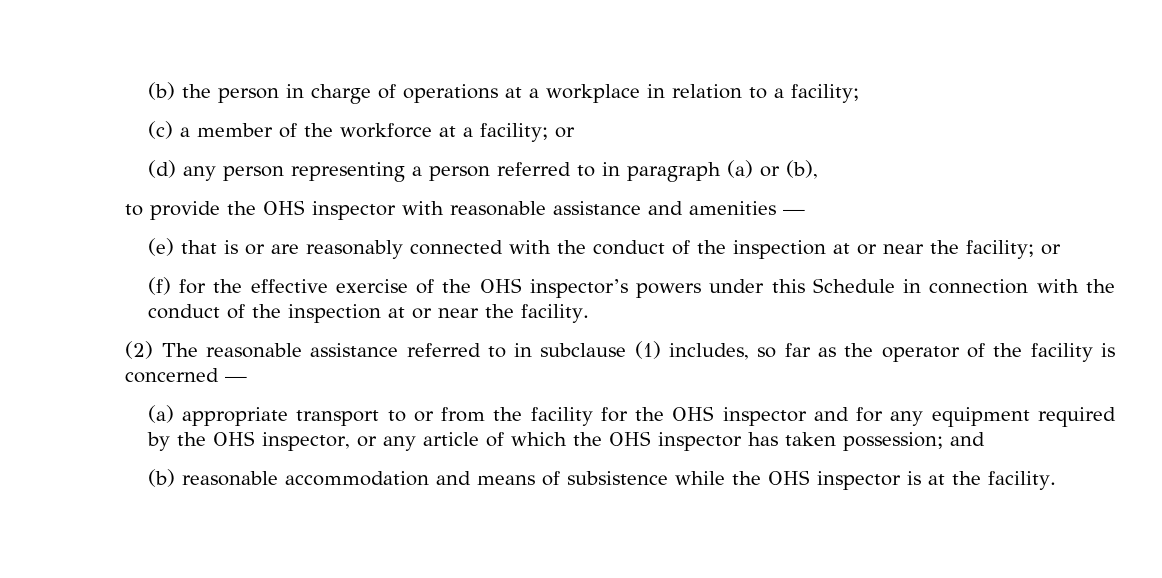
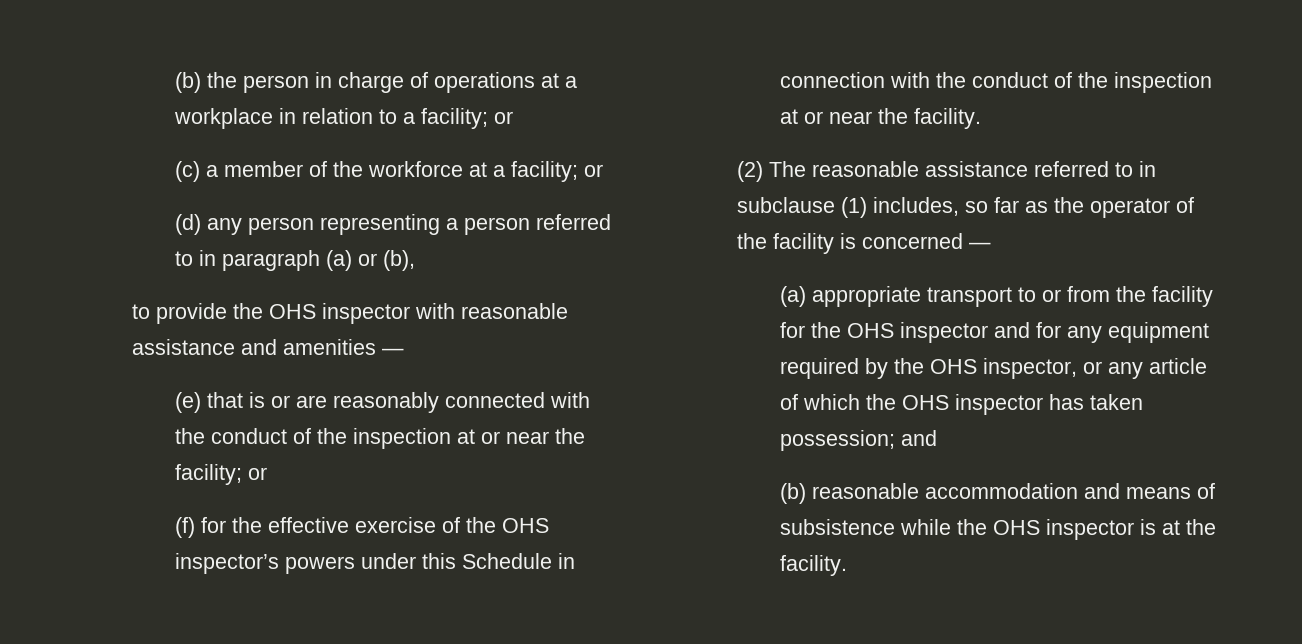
- (b) the person in charge of operations at a workplace in relation to a facility;
+ (b) the person in charge of operations at a workplace in relation to a facility; or

